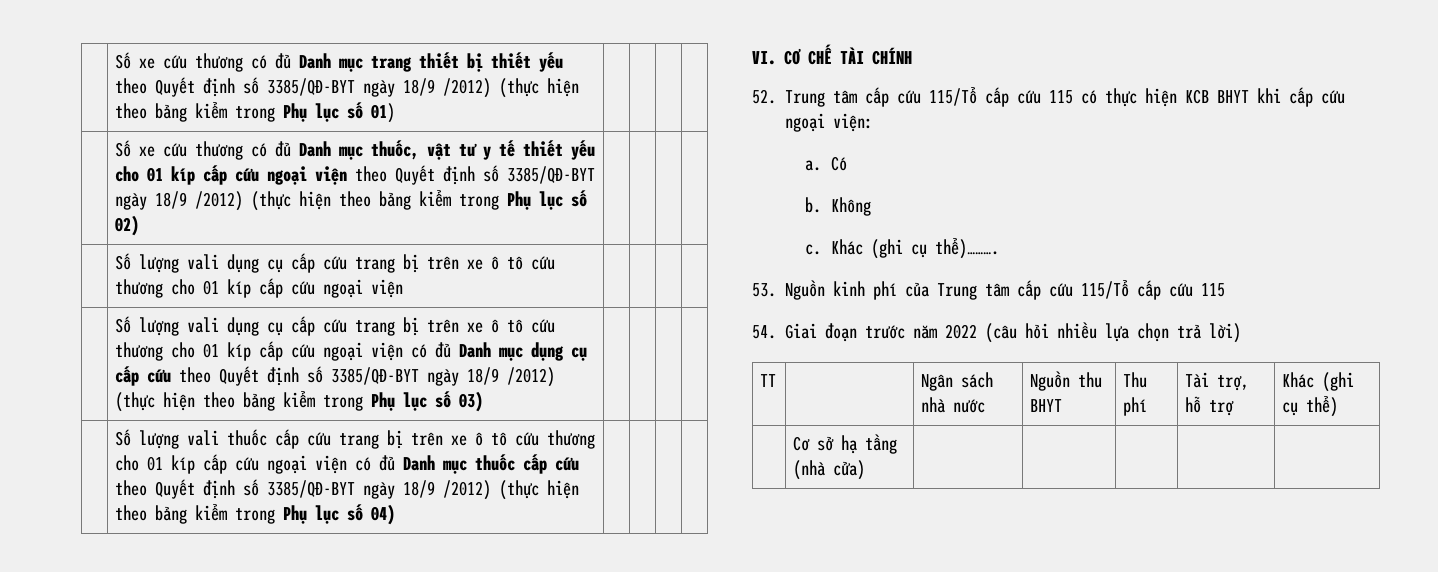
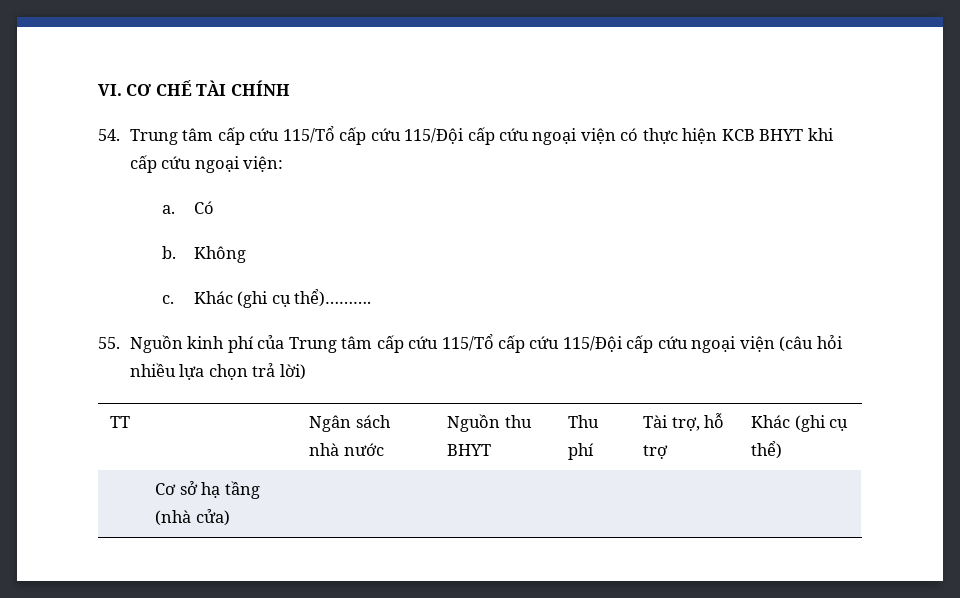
- | Số xe cứu thương có đủ Danh mục trang thiết bị thiết yếu theo Quyết định số 3385/QĐ-BYT ngày 18/9 /2012) (thực hiện theo bảng kiểm trong Phụ lục số 01) | | | |
- | Số xe cứu thương có đủ Danh mục thuốc, vật tư y tế thiết yếu cho 01 kíp cấp cứu ngoại viện theo Quyết định số 3385/QĐ-BYT ngày 18/9 /2012) (thực hiện theo bảng kiểm trong Phụ lục số 02) | | | |
- | Số lượng vali dụng cụ cấp cứu trang bị trên xe ô tô cứu thương cho 01 kíp cấp cứu ngoại viện | | | |
- | Số lượng vali dụng cụ cấp cứu trang bị trên xe ô tô cứu thương cho 01 kíp cấp cứu ngoại viện có đủ Danh mục dụng cụ cấp cứu theo Quyết định số 3385/QĐ-BYT ngày 18/9 /2012) (thực hiện theo bảng kiểm trong Phụ lục số 03) | | | |
- | Số lượng vali thuốc cấp cứu trang bị trên xe ô tô cứu thương cho 01 kíp cấp cứu ngoại viện có đủ Danh mục thuốc cấp cứu theo Quyết định số 3385/QĐ-BYT ngày 18/9 /2012) (thực hiện theo bảng kiểm trong Phụ lục số 04)
- 52. Trung tâm cấp cứu 115/Tổ cấp cứu 115 có thực hiện KCB BHYT khi cấp cứu ngoại viện:
+ 54. Trung tâm cấp cứu 115/Tổ cấp cứu 115/Đội cấp cứu ngoại viện có thực hiện KCB BHYT khi cấp cứu ngoại viện:
- 53. Nguồn kinh phí của Trung tâm cấp cứu 115/Tổ cấp cứu 115
- 54. Giai đoạn trước năm 2022 (câu hỏi nhiều lựa chọn trả lời)
+ 55. Nguồn kinh phí của Trung tâm cấp cứu 115/Tổ cấp cứu 115/Đội cấp cứu ngoại viện (câu hỏi nhiều lựa chọn trả lời)

